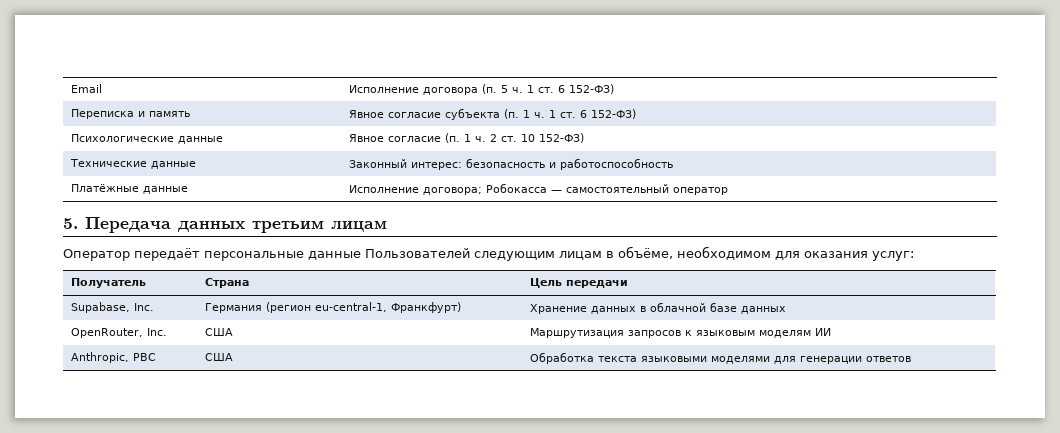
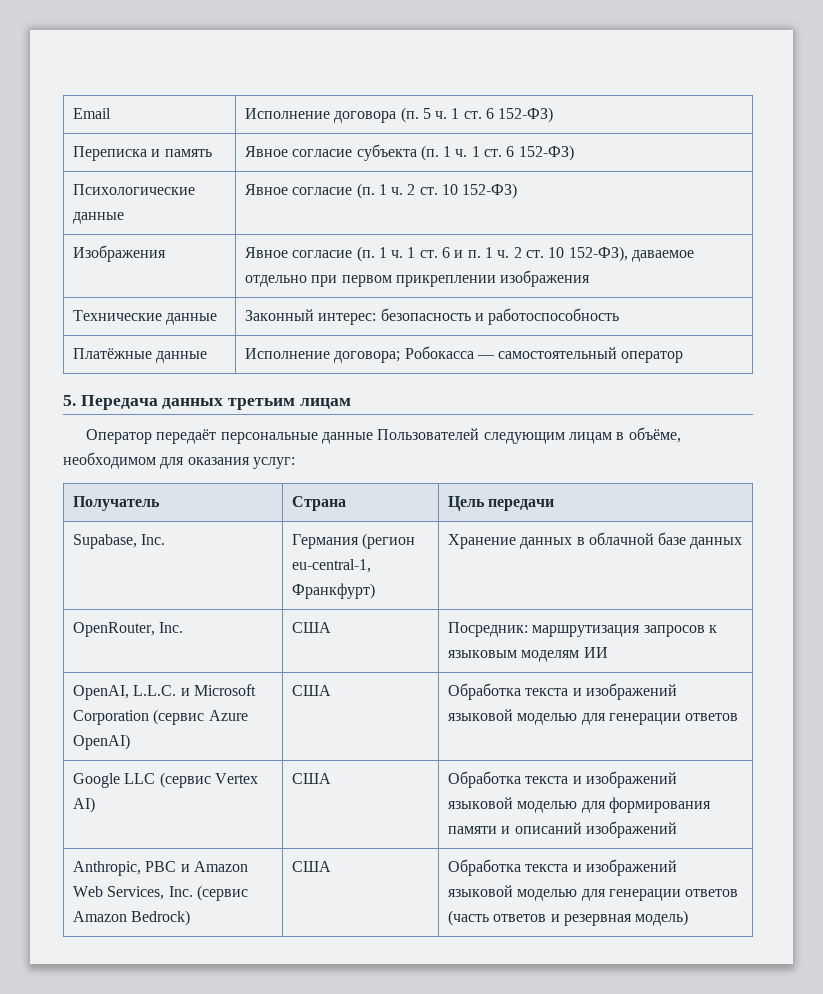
+ Изображения | Явное согласие (п. 1 ч. 1 ст. 6 и п. 1 ч. 2 ст. 10 152-ФЗ), даваемое отдельно при первом прикреплении изображения
- OpenRouter, Inc. | США | Маршрутизация запросов к языковым моделям ИИ
+ OpenRouter, Inc. | США | Посредник: маршрутизация запросов к языковым моделям ИИ
- Anthropic, PBC | США | Обработка текста языковыми моделями для генерации ответов
+ OpenAI, L.L.C. и Microsoft Corporation (сервис Azure OpenAI) | США | Обработка текста и изображений языковой моделью для генерации ответов
+ Google LLC (сервис Vertex AI) | США | Обработка текста и изображений языковой моделью для формирования памяти и описаний изображений
+ Anthropic, PBC и Amazon Web Services, Inc. (сервис Amazon Bedrock) | США | Обработка текста и изображений языковой моделью для генерации ответов (часть ответов и резервная модель)

